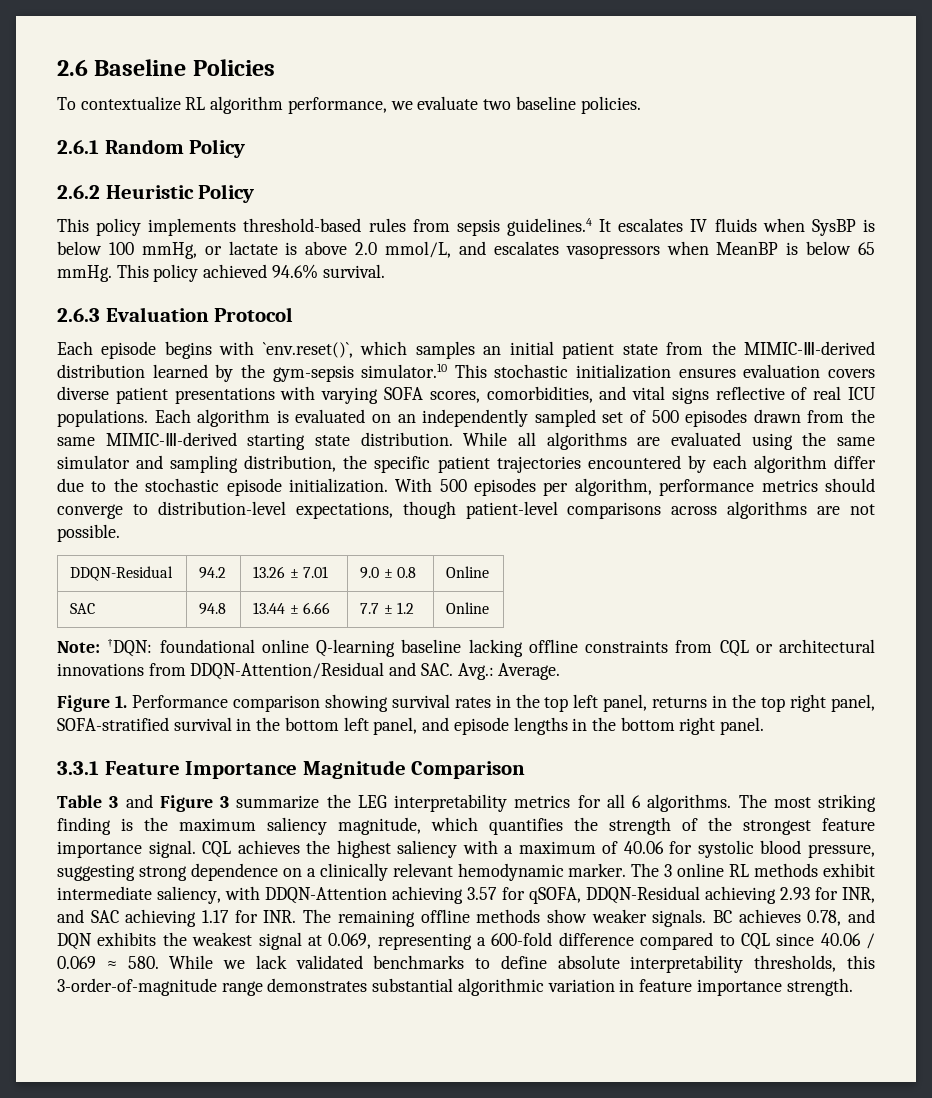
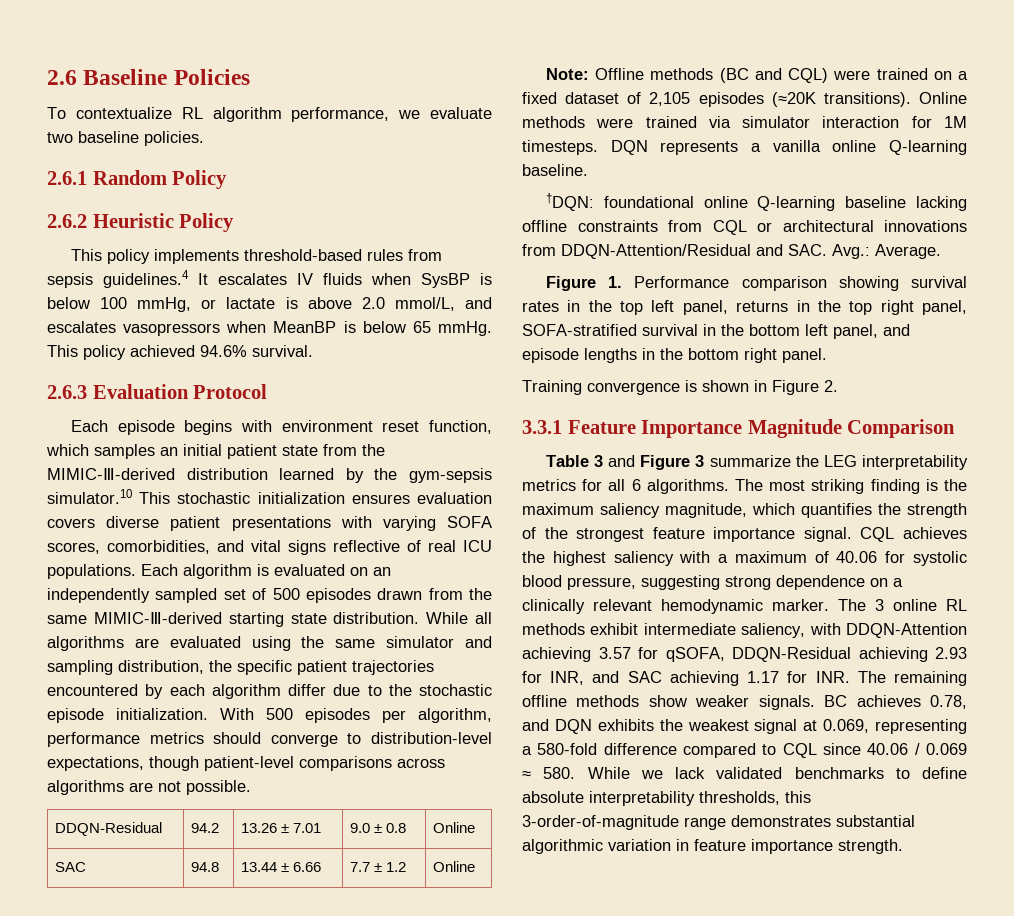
- Each episode begins with `env.reset()`, which samples an initial patient state from the MIMIC-Ⅲ-derived distribution learned by the gym-sepsis simulator.10 This stochastic initialization ensures evaluation covers diverse patient presentations with varying SOFA scores, comorbidities, and vital signs reflective of real ICU populations.
+ Each episode begins with environment reset function, which samples an initial patient state from the MIMIC-Ⅲ-derived distribution learned by the gym-sepsis simulator.10 This stochastic initialization ensures evaluation covers diverse patient presentations with varying SOFA scores, comorbidities, and vital signs reflective of real ICU populations.
- Note: †DQN: foundational online Q-learning baseline lacking offline constraints from CQL or architectural innovations from DDQN-Attention/Residual and SAC. Avg.: Average.
+ Note: Offline methods (BC and CQL) were trained on a fixed dataset of 2,105 episodes (≈20K transitions). Online methods were trained via simulator interaction for 1M timesteps. DQN represents a vanilla online Q-learning baseline.
+ †DQN: foundational online Q-learning baseline lacking offline constraints from CQL or architectural innovations from DDQN-Attention/Residual and SAC. Avg.: Average.
+ Training convergence is shown in Figure 2.
- BC achieves 0.78, and DQN exhibits the weakest signal at 0.069, representing a 600-fold difference compared to CQL since 40.06 / 0.069 ≈ 580. While we lack validated benchmarks to define absolute interpretability thresholds, this 3-order-of-magnitude range demonstrates substantial algorithmic variation in feature importance strength.
+ BC achieves 0.78, and DQN exhibits the weakest signal at 0.069, representing a 580-fold difference compared to CQL since 40.06 / 0.069 ≈ 580. While we lack validated benchmarks to define absolute interpretability thresholds, this 3-order-of-magnitude range demonstrates substantial algorithmic variation in feature importance strength.

